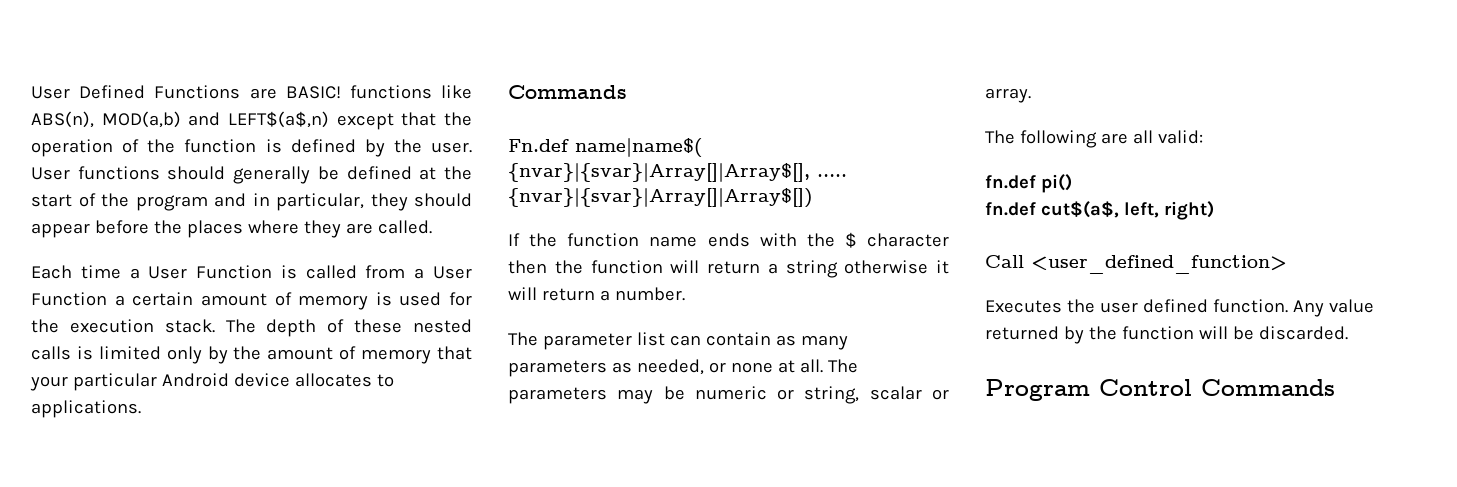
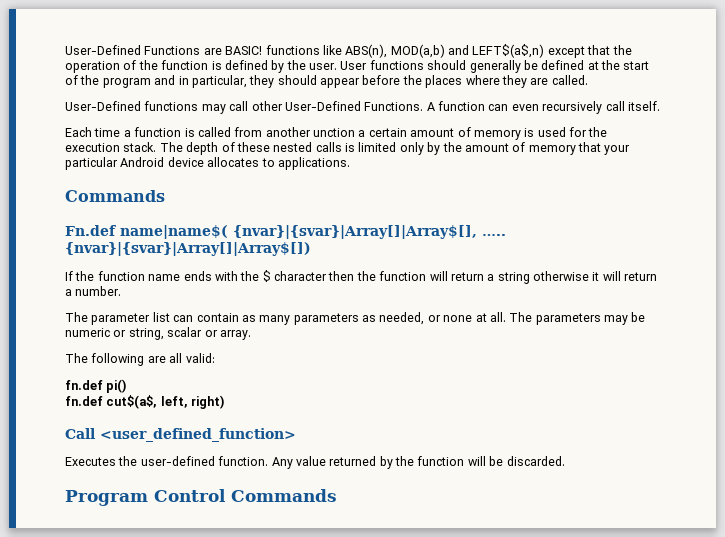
- User Defined Functions are BASIC! functions like ABS(n), MOD(a,b) and LEFT$(a$,n) except that the operation of the function is defined by the user.
+ User-Defined Functions are BASIC! functions like ABS(n), MOD(a,b) and LEFT$(a$,n) except that the operation of the function is defined by the user.
+ User-Defined functions may call other User-Defined Functions. A function can even recursively call itself.
- Each time a User Function is called from a User Function a certain amount of memory is used for the execution stack.
+ Each time a function is called from another unction a certain amount of memory is used for the execution stack.
- Executes the user defined function.
+ Executes the user-defined function.

